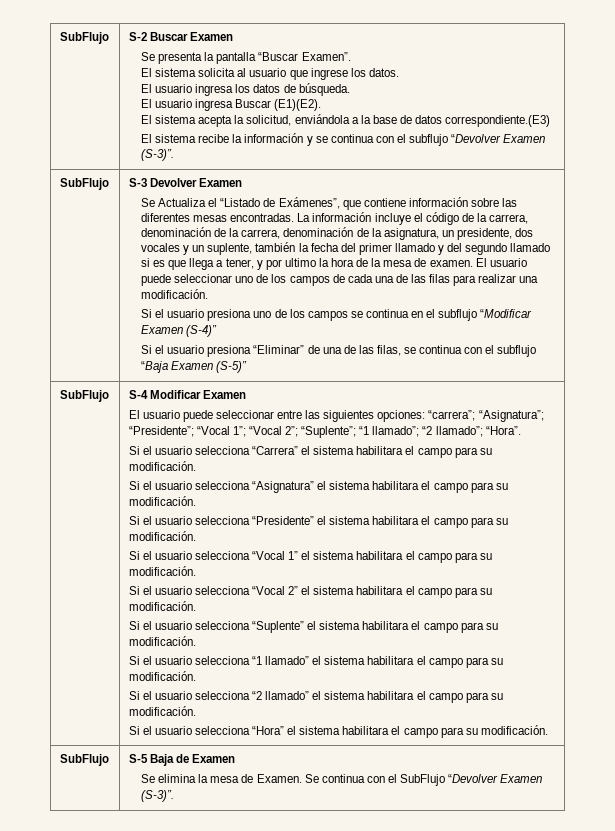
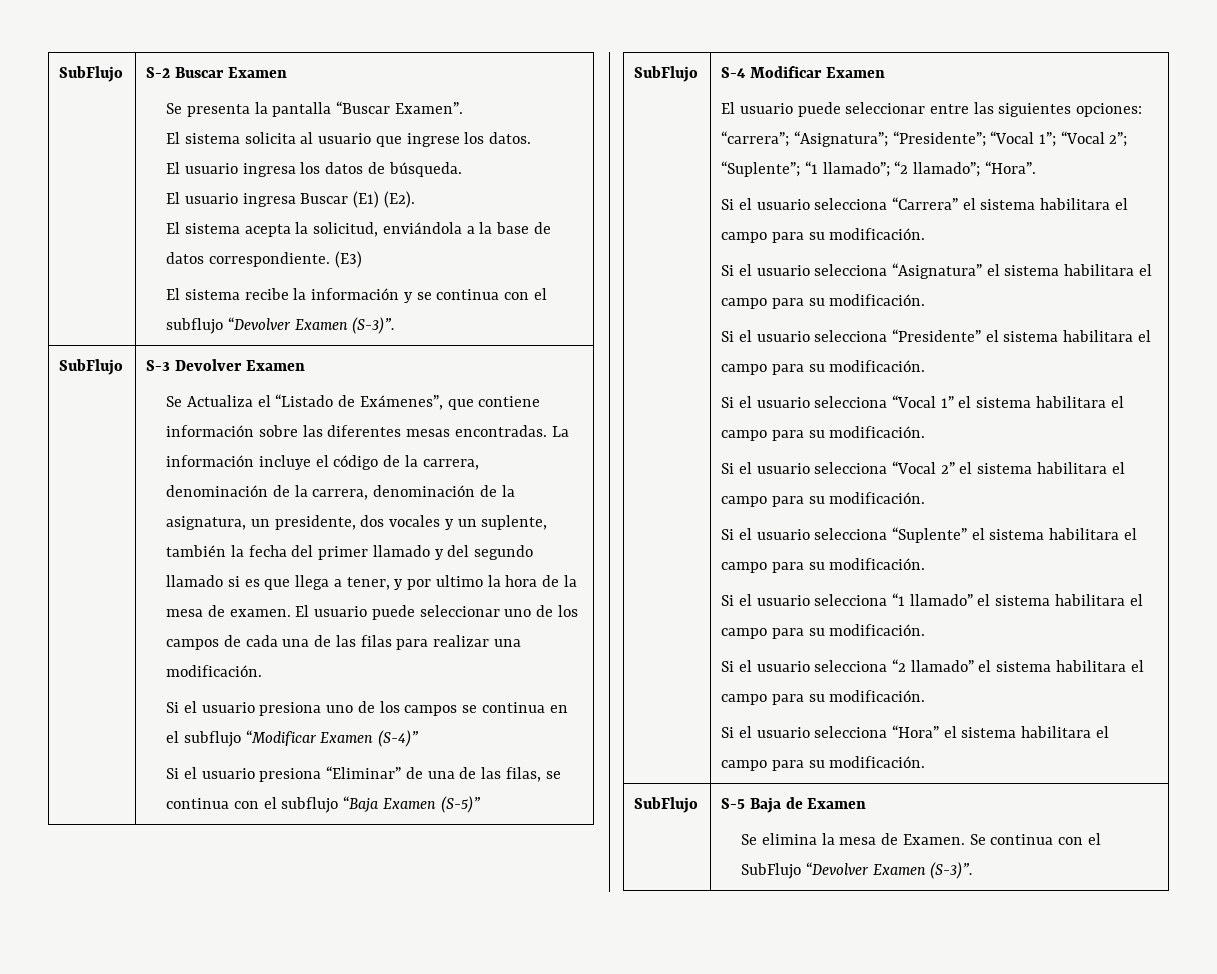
- El usuario ingresa Buscar (E1)(E2).
+ El usuario ingresa Buscar (E1) (E2).
- El sistema acepta la solicitud, enviándola a la base de datos correspondiente.(E3)
+ El sistema acepta la solicitud, enviándola a la base de datos correspondiente. (E3)

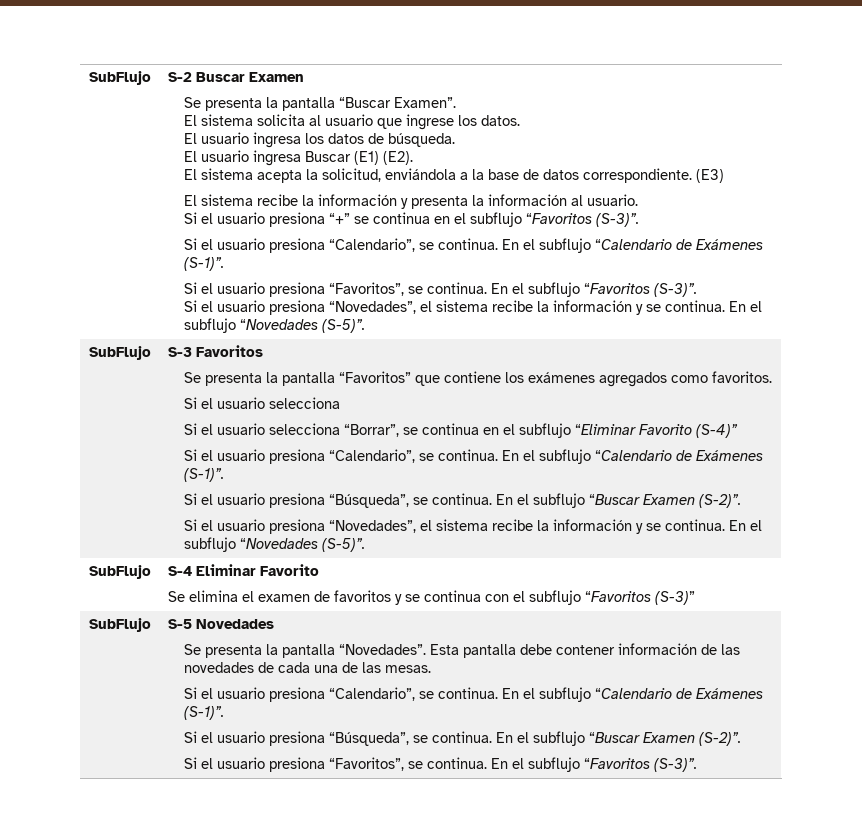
- El sistema recibe la información y se continua con el subflujo “Devolver Examen (S-3)”.
- SubFlujo | S-3 Devolver Examen
- Se Actualiza el “Listado de Exámenes”, que contiene información sobre las diferentes mesas encontradas. La información incluye el código de la carrera, denominación de la carrera, denominación de la asignatura, un presidente, dos vocales y un suplente, también la fecha del primer llamado y del segundo llamado si es que llega a tener, y por ultimo la hora de la mesa de examen. El usuario puede seleccionar uno de los campos de cada una de las filas para realizar una modificación.
- Si el usuario presiona uno de los campos se continua en el subflujo “Modificar Examen (S-4)”
- Si el usuario presiona “Eliminar” de una de las filas, se continua con el subflujo “Baja Examen (S-5)”
- SubFlujo | S-4 Modificar Examen
- El usuario puede seleccionar entre las siguientes opciones: “carrera”; “Asignatura”; “Presidente”; “Vocal 1”; “Vocal 2”; “Suplente”; “1 llamado”; “2 llamado”; “Hora”.
- Si el usuario selecciona “Carrera” el sistema habilitara el campo para su modificación.
- Si el usuario selecciona “Asignatura” el sistema habilitara el campo para su modificación.
- Si el usuario selecciona “Presidente” el sistema habilitara el campo para su modificación.
- Si el usuario selecciona “Vocal 1” el sistema habilitara el campo para su modificación.
- Si el usuario selecciona “Vocal 2” el sistema habilitara el campo para su modificación.
- Si el usuario selecciona “Suplente” el sistema habilitara el campo para su modificación.
- Si el usuario selecciona “1 llamado” el sistema habilitara el campo para su modificación.
- Si el usuario selecciona “2 llamado” el sistema habilitara el campo para su modificación.
- Si el usuario selecciona “Hora” el sistema habilitara el campo para su modificación.
- SubFlujo | S-5 Baja de Examen
- Se elimina la mesa de Examen. Se continua con el SubFlujo “Devolver Examen (S-3)”.
+ El sistema recibe la información y presenta la información al usuario.
+ Si el usuario presiona “+” se continua en el subflujo “Favoritos (S-3)”.
+ Si el usuario presiona “Calendario”, se continua. En el subflujo “Calendario de Exámenes (S-1)”.
+ Si el usuario presiona “Favoritos”, se continua. En el subflujo “Favoritos (S-3)”.
+ Si el usuario presiona “Novedades”, el sistema recibe la información y se continua. En el subflujo “Novedades (S-5)”.
+ SubFlujo | S-3 Favoritos
+ Se presenta la pantalla “Favoritos” que contiene los exámenes agregados como favoritos.
+ Si el usuario selecciona
+ Si el usuario selecciona “Borrar”, se continua en el subflujo “Eliminar Favorito (S-4)”
+ Si el usuario presiona “Calendario”, se continua. En el subflujo “Calendario de Exámenes (S-1)”.
+ Si el usuario presiona “Búsqueda”, se continua. En el subflujo “Buscar Examen (S-2)”.
+ Si el usuario presiona “Novedades”, el sistema recibe la información y se continua. En el subflujo “Novedades (S-5)”.
+ SubFlujo | S-4 Eliminar Favorito
+ Se elimina el examen de favoritos y se continua con el subflujo “Favoritos (S-3)”
+ SubFlujo | S-5 Novedades
+ Se presenta la pantalla “Novedades”. Esta pantalla debe contener información de las novedades de cada una de las mesas.
+ Si el usuario presiona “Calendario”, se continua. En el subflujo “Calendario de Exámenes (S-1)”.
+ Si el usuario presiona “Búsqueda”, se continua. En el subflujo “Buscar Examen (S-2)”.
+ Si el usuario presiona “Favoritos”, se continua. En el subflujo “Favoritos (S-3)”.

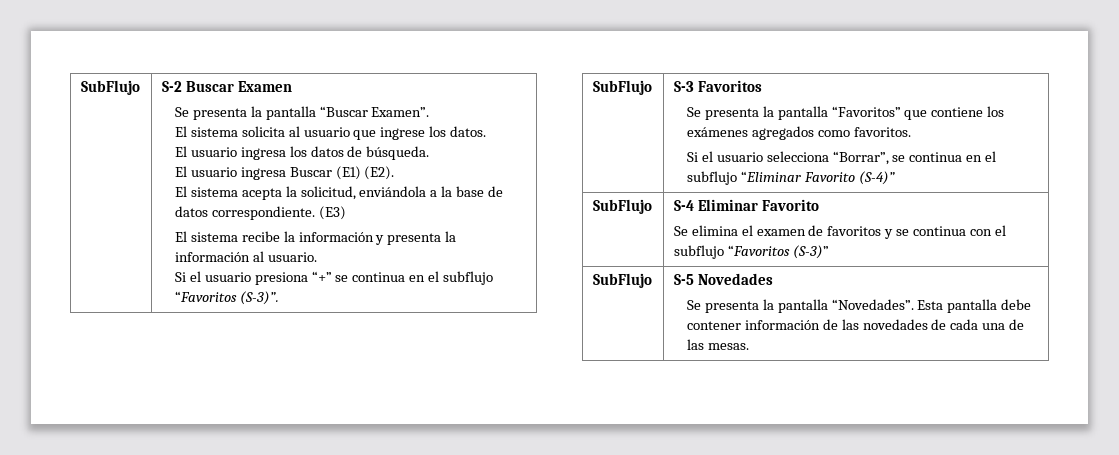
  Si el usuario presiona “+” se continua en el subflujo “Favoritos (S-3)”.
- Si el usuario presiona “Calendario”, se continua. En el subflujo “Calendario de Exámenes (S-1)”.
- Si el usuario presiona “Favoritos”, se continua. En el subflujo “Favoritos (S-3)”.
- Si el usuario presiona “Novedades”, el sistema recibe la información y se continua. En el subflujo “Novedades (S-5)”.
  Se presenta la pantalla “Favoritos” que contiene los exámenes agregados como favoritos.
- Si el usuario selecciona
  Si el usuario selecciona “Borrar”, se continua en el subflujo “Eliminar Favorito (S-4)”
- Si el usuario presiona “Calendario”, se continua. En el subflujo “Calendario de Exámenes (S-1)”.
- Si el usuario presiona “Búsqueda”, se continua. En el subflujo “Buscar Examen (S-2)”.
- Si el usuario presiona “Novedades”, el sistema recibe la información y se continua. En el subflujo “Novedades (S-5)”.
  Esta pantalla debe contener información de las novedades de cada una de las mesas.
- Si el usuario presiona “Calendario”, se continua. En el subflujo “Calendario de Exámenes (S-1)”.
- Si el usuario presiona “Búsqueda”, se continua. En el subflujo “Buscar Examen (S-2)”.
- Si el usuario presiona “Favoritos”, se continua. En el subflujo “Favoritos (S-3)”.

